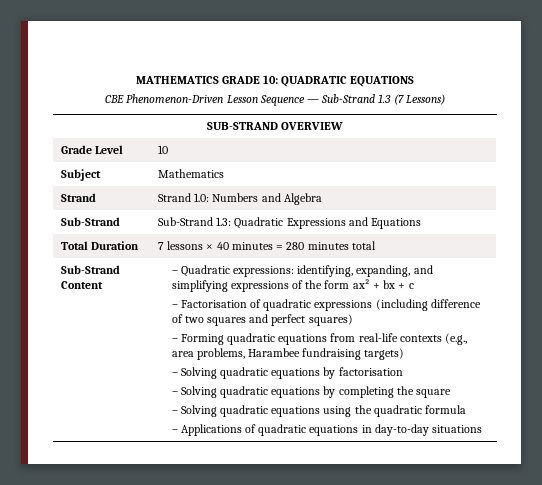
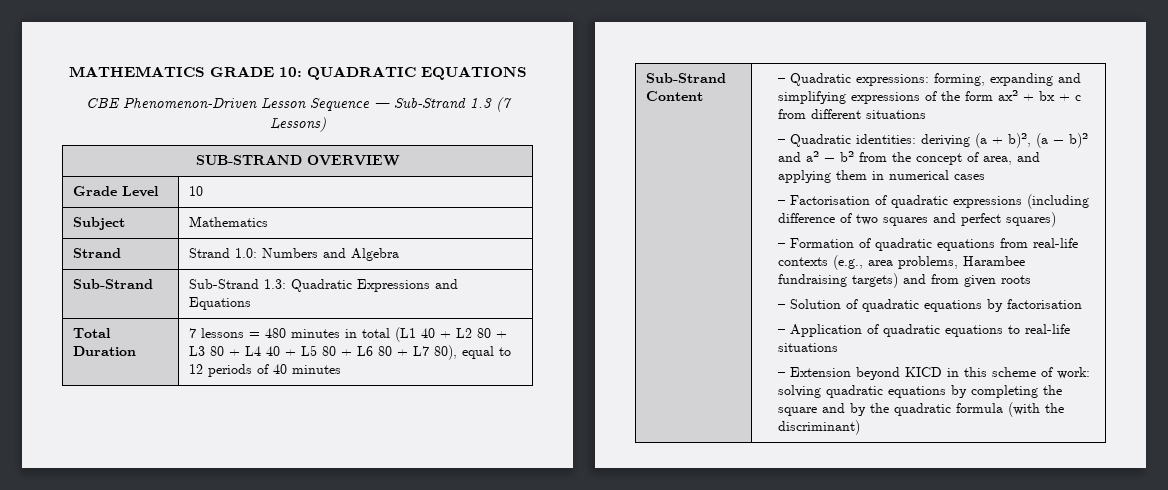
- Total Duration | 7 lessons × 40 minutes = 280 minutes total
+ Total Duration | 7 lessons = 480 minutes in total (L1 40 + L2 80 + L3 80 + L4 40 + L5 80 + L6 80 + L7 80), equal to 12 periods of 40 minutes
- – Quadratic expressions: identifying, expanding, and simplifying expressions of the form ax² + bx + c
+ – Quadratic expressions: forming, expanding and simplifying expressions of the form ax² + bx + c from different situations
+ – Quadratic identities: deriving (a + b)², (a − b)² and a² − b² from the concept of area, and applying them in numerical cases
- – Forming quadratic equations from real-life contexts (e.g., area problems, Harambee fundraising targets)
- – Solving quadratic equations by factorisation
+ – Formation of quadratic equations from real-life contexts (e.g., area problems, Harambee fundraising targets) and from given roots
+ – Solution of quadratic equations by factorisation
- – Solving quadratic equations by completing the square
- – Solving quadratic equations using the quadratic formula
- – Applications of quadratic equations in day-to-day situations
+ – Application of quadratic equations to real-life situations
+ – Extension beyond KICD in this scheme of work: solving quadratic equations by completing the square and by the quadratic formula (with the discriminant)

